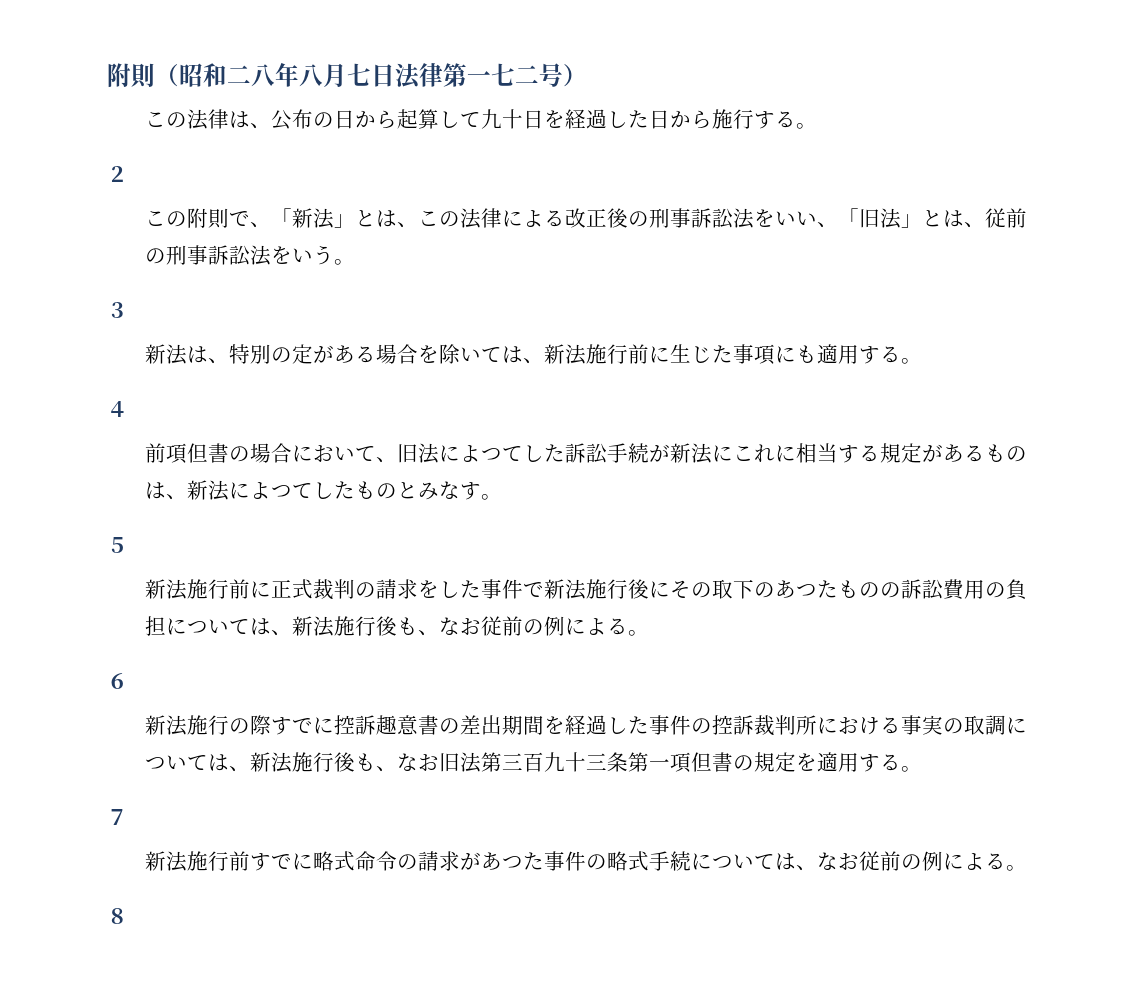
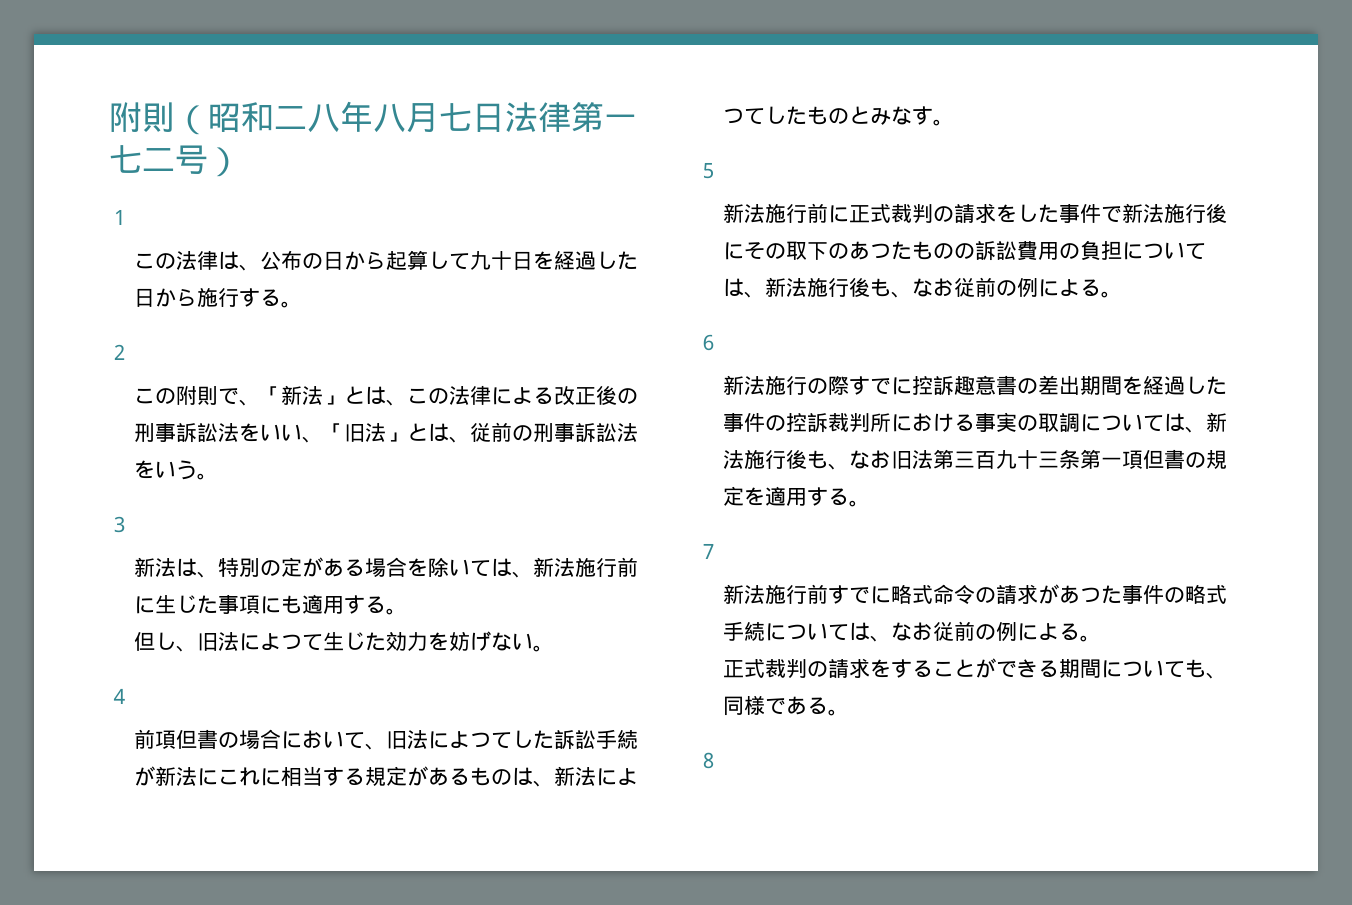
+ １
+ 但し、旧法によつて生じた効力を妨げない。
+ 正式裁判の請求をすることができる期間についても、同様である。

